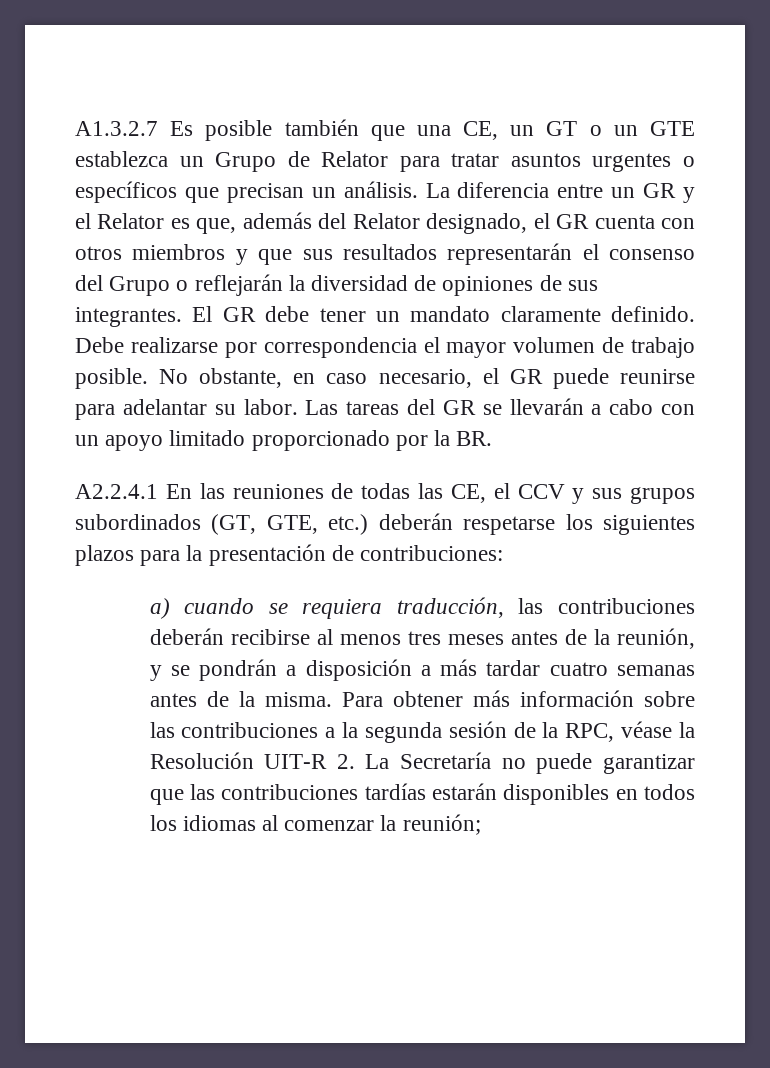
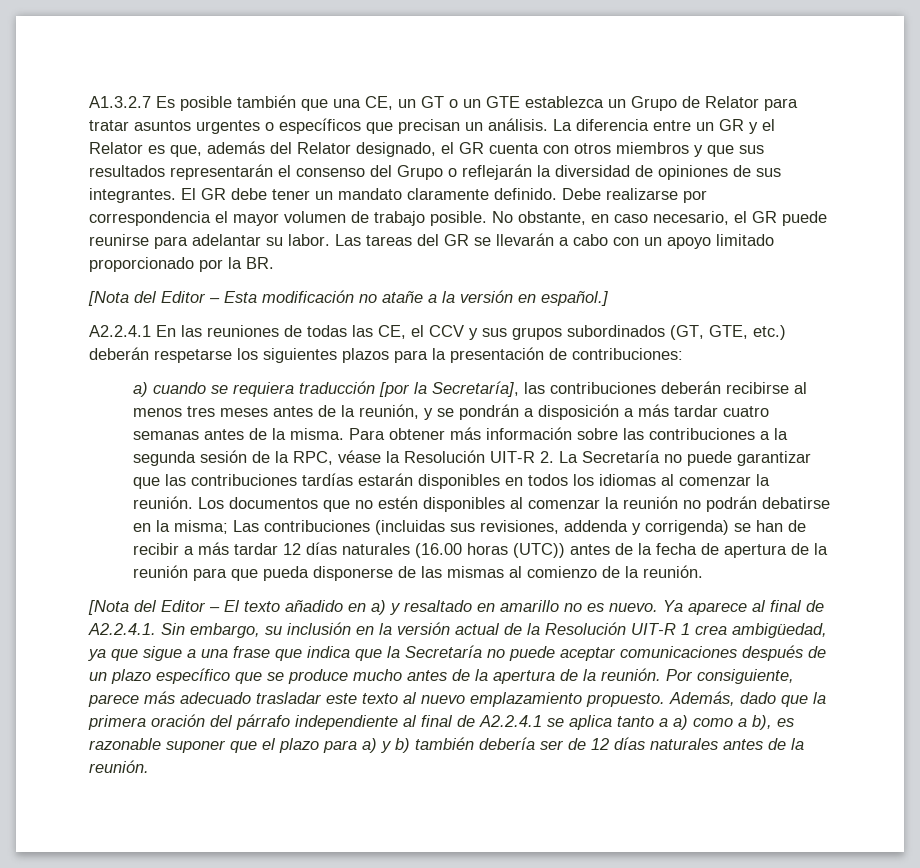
+ [Nota del Editor – Esta modificación no atañe a la versión en español.]
- a) cuando se requiera traducción, las contribuciones deberán recibirse al menos tres meses antes de la reunión, y se pondrán a disposición a más tardar cuatro semanas antes de la misma.
+ a) cuando se requiera traducción [por la Secretaría], las contribuciones deberán recibirse al menos tres meses antes de la reunión, y se pondrán a disposición a más tardar cuatro semanas antes de la misma.
- Para obtener más información sobre las contribuciones a la segunda sesión de la RPC, véase la Resolución UIT-R 2. La Secretaría no puede garantizar que las contribuciones tardías estarán disponibles en todos los idiomas al comenzar la reunión;
+ Para obtener más información sobre las contribuciones a la segunda sesión de la RPC, véase la Resolución UIT-R 2. La Secretaría no puede garantizar que las contribuciones tardías estarán disponibles en todos los idiomas al comenzar la reunión. Los documentos que no estén disponibles al comenzar la reunión no podrán debatirse en la misma; Las contribuciones (incluidas sus revisiones, addenda y corrigenda) se han de recibir a más tardar 12 días naturales (16.00 horas (UTC)) antes de la fecha de apertura de la reunión para que pueda disponerse de las mismas al comienzo de la reunión.
+ [Nota del Editor – El texto añadido en a) y resaltado en amarillo no es nuevo. Ya aparece al final de A2.2.4.1. Sin embargo, su inclusión en la versión actual de la Resolución UIT-R 1 crea ambigüedad, ya que sigue a una frase que indica que la Secretaría no puede aceptar comunicaciones después de un plazo específico que se produce mucho antes de la apertura de la reunión. Por consiguiente, parece más adecuado trasladar este texto al nuevo emplazamiento propuesto. Además, dado que la primera oración del párrafo independiente al final de A2.2.4.1 se aplica tanto a a) como a b), es razonable suponer que el plazo para a) y b) también debería ser de 12 días naturales antes de la reunión.

